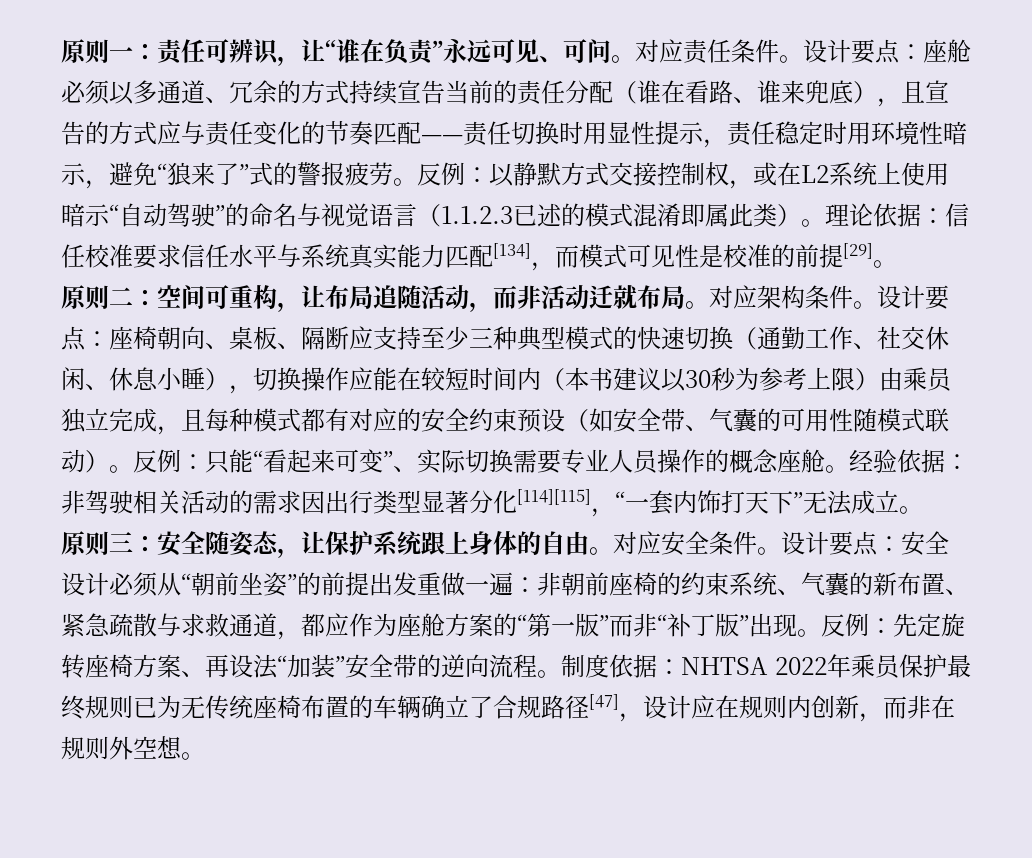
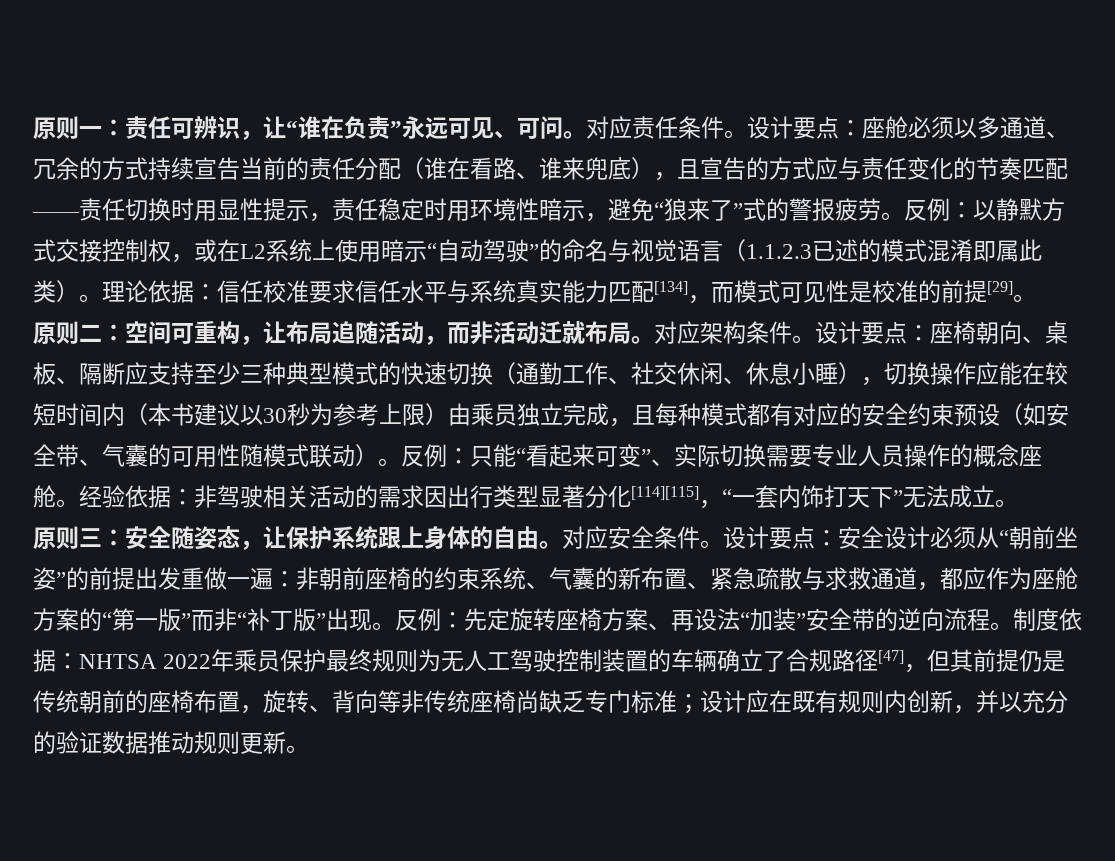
- 制度依据：NHTSA 2022年乘员保护最终规则已为无传统座椅布置的车辆确立了合规路径[47]，设计应在规则内创新，而非在规则外空想。
+ 制度依据：NHTSA 2022年乘员保护最终规则为无人工驾驶控制装置的车辆确立了合规路径[47]，但其前提仍是传统朝前的座椅布置，旋转、背向等非传统座椅尚缺乏专门标准；设计应在既有规则内创新，并以充分的验证数据推动规则更新。

